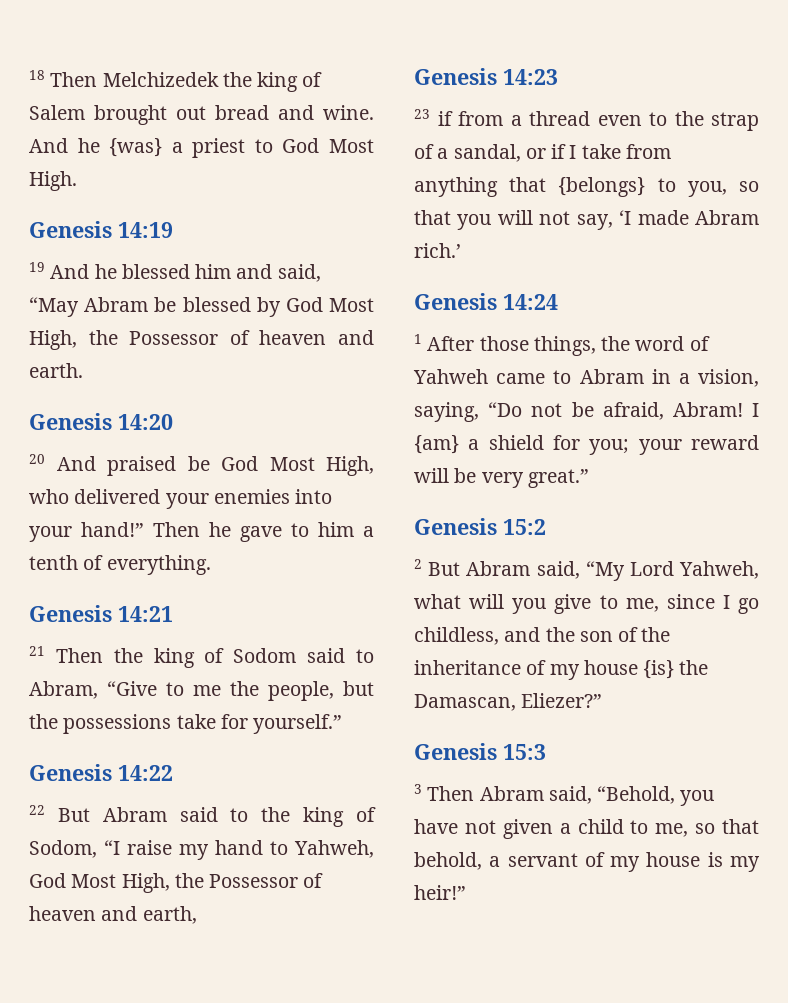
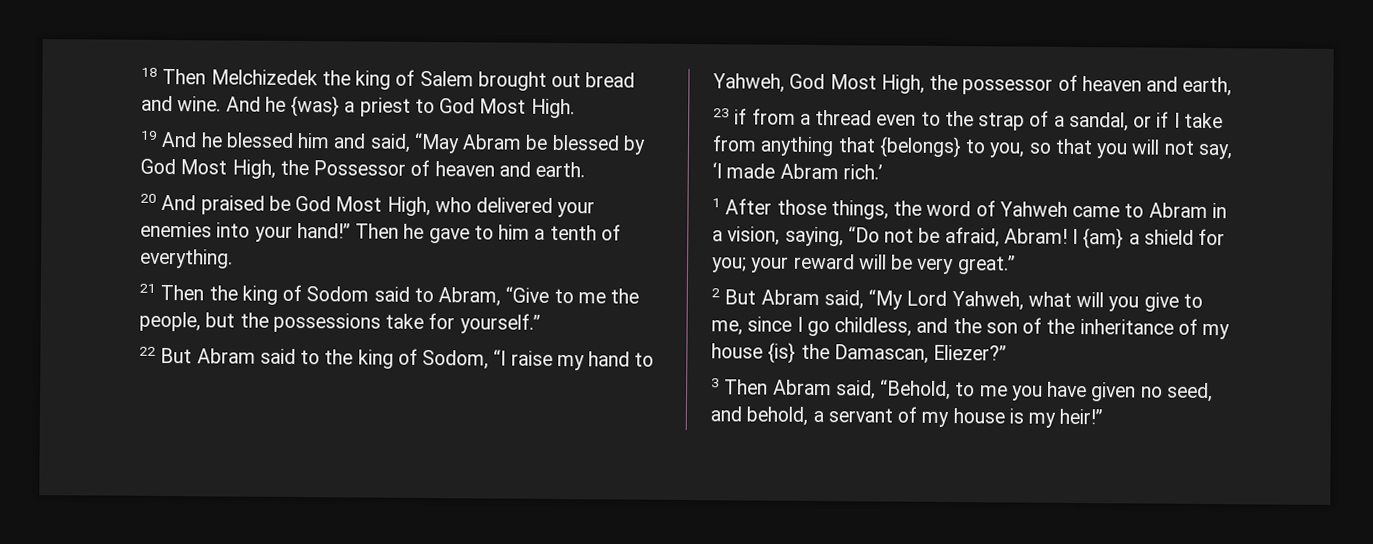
- Genesis 14:19
- Genesis 14:20
- Genesis 14:21
- Genesis 14:22
- 22 But Abram said to the king of Sodom, “I raise my hand to Yahweh, God Most High, the Possessor of heaven and earth,
+ 22 But Abram said to the king of Sodom, “I raise my hand to Yahweh, God Most High, the possessor of heaven and earth,
- Genesis 14:23
- Genesis 14:24
- Genesis 15:2
- Genesis 15:3
- 3 Then Abram said, “Behold, you have not given a child to me, so that behold, a servant of my house is my heir!”
+ 3 Then Abram said, “Behold, to me you have given no seed, and behold, a servant of my house is my heir!”

